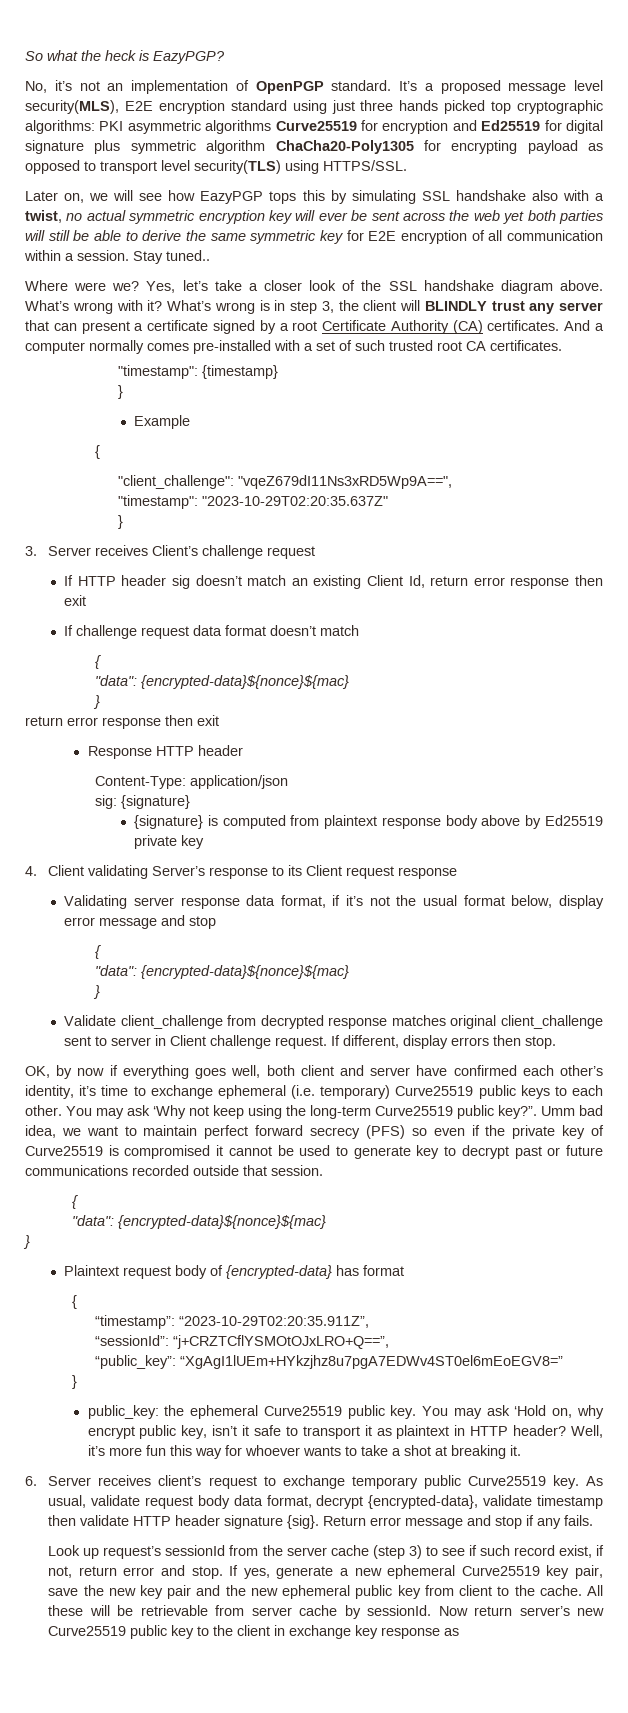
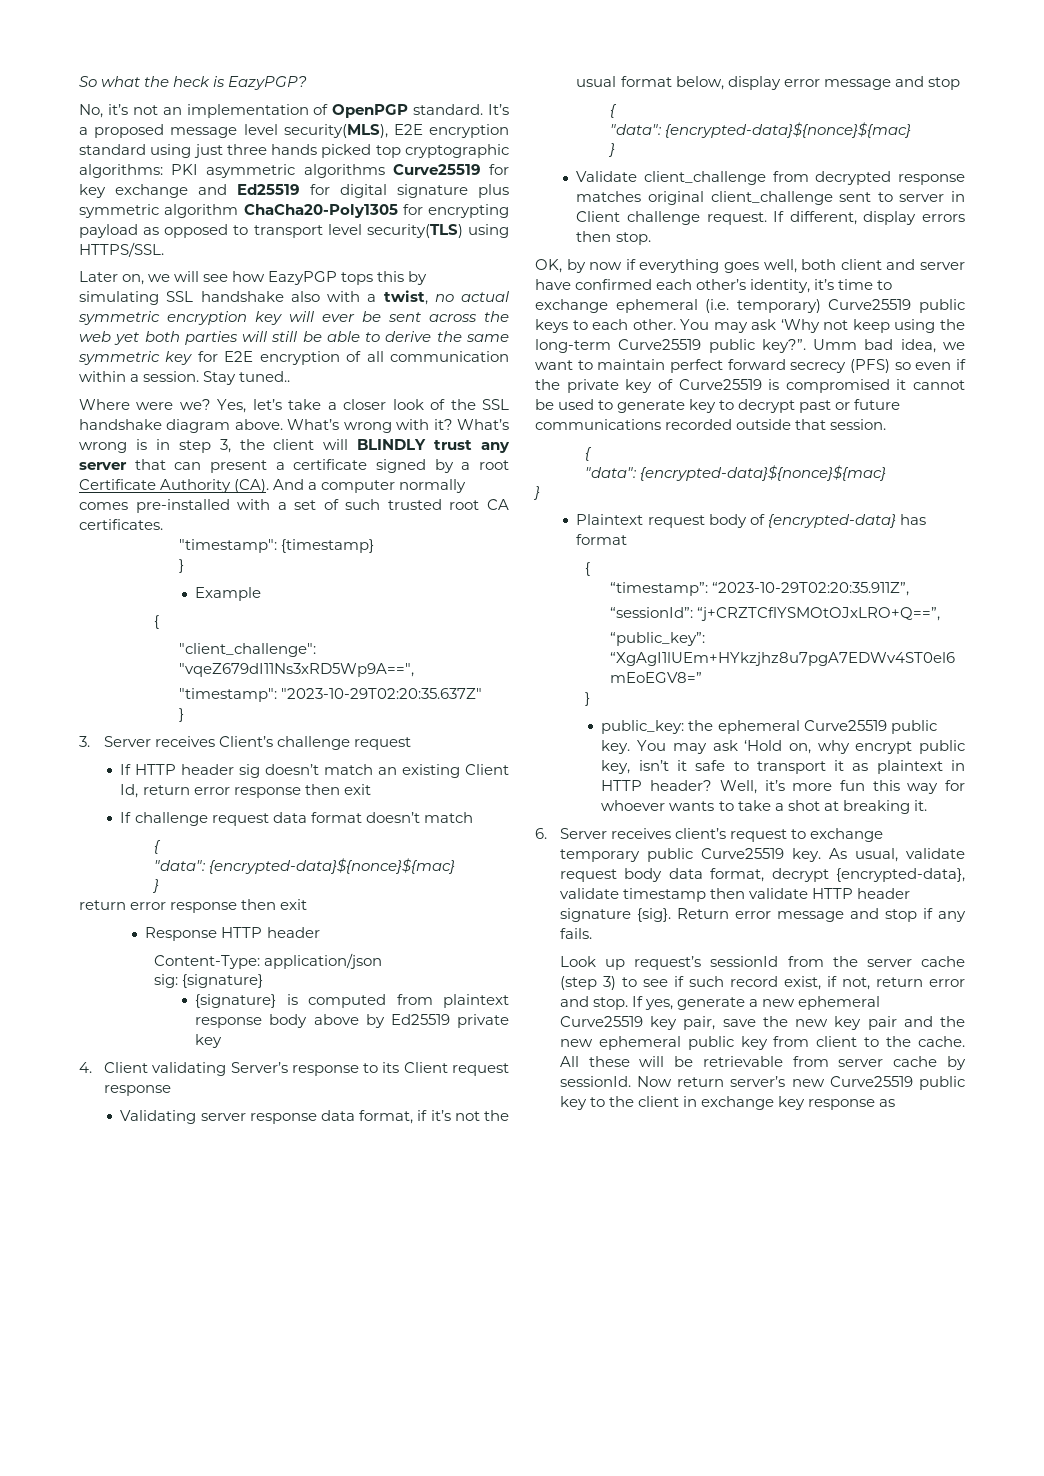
- It’s a proposed message level security(MLS), E2E encryption standard using just three hands picked top cryptographic algorithms: PKI asymmetric algorithms Curve25519 for encryption and Ed25519 for digital signature plus symmetric algorithm ChaCha20-Poly1305 for encrypting payload as opposed to transport level security(TLS) using HTTPS/SSL.
+ It’s a proposed message level security(MLS), E2E encryption standard using just three hands picked top cryptographic algorithms: PKI asymmetric algorithms Curve25519 for key exchange and Ed25519 for digital signature plus symmetric algorithm ChaCha20-Poly1305 for encrypting payload as opposed to transport level security(TLS) using HTTPS/SSL.
- What’s wrong is in step 3, the client will BLINDLY trust any server that can present a certificate signed by a root Certificate Authority (CA) certificates. And a computer normally comes pre-installed with a set of such trusted root CA certificates.
+ What’s wrong is in step 3, the client will BLINDLY trust any server that can present a certificate signed by a root Certificate Authority (CA). And a computer normally comes pre-installed with a set of such trusted root CA certificates.

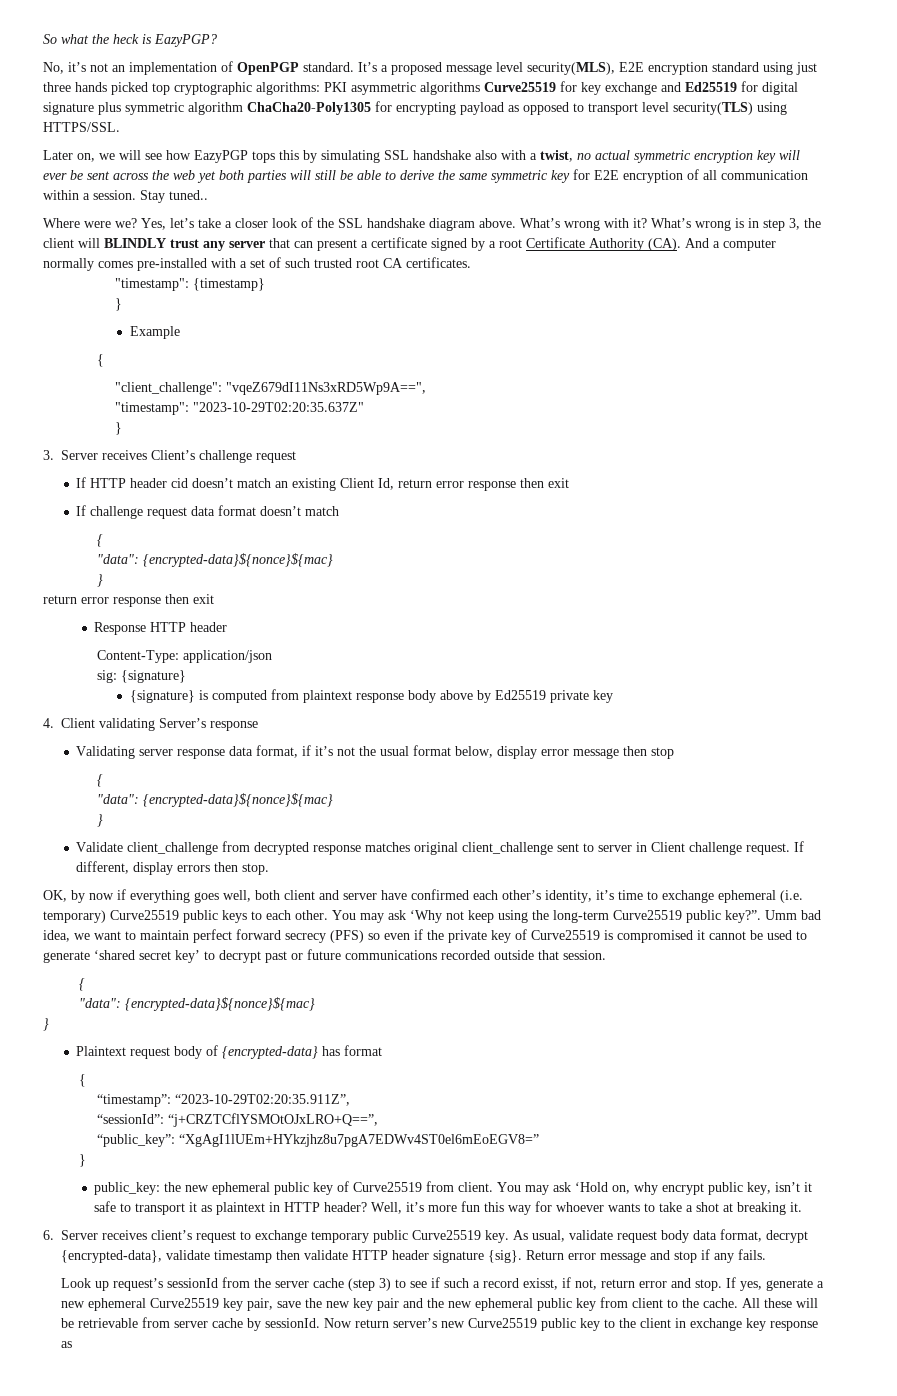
- If HTTP header sig doesn’t match an existing Client Id, return error response then exit
+ If HTTP header cid doesn’t match an existing Client Id, return error response then exit
- 4. Client validating Server’s response to its Client request response
+ 4. Client validating Server’s response
- Validating server response data format, if it’s not the usual format below, display error message and stop
+ Validating server response data format, if it’s not the usual format below, display error message then stop
- Umm bad idea, we want to maintain perfect forward secrecy (PFS) so even if the private key of Curve25519 is compromised it cannot be used to generate key to decrypt past or future communications recorded outside that session.
+ Umm bad idea, we want to maintain perfect forward secrecy (PFS) so even if the private key of Curve25519 is compromised it cannot be used to generate ‘shared secret key’ to decrypt past or future communications recorded outside that session.
- public_key: the ephemeral Curve25519 public key.
+ public_key: the new ephemeral public key of Curve25519 from client.
- Look up request’s sessionId from the server cache (step 3) to see if such record exist, if not, return error and stop.
+ Look up request’s sessionId from the server cache (step 3) to see if such a record exisst, if not, return error and stop.

